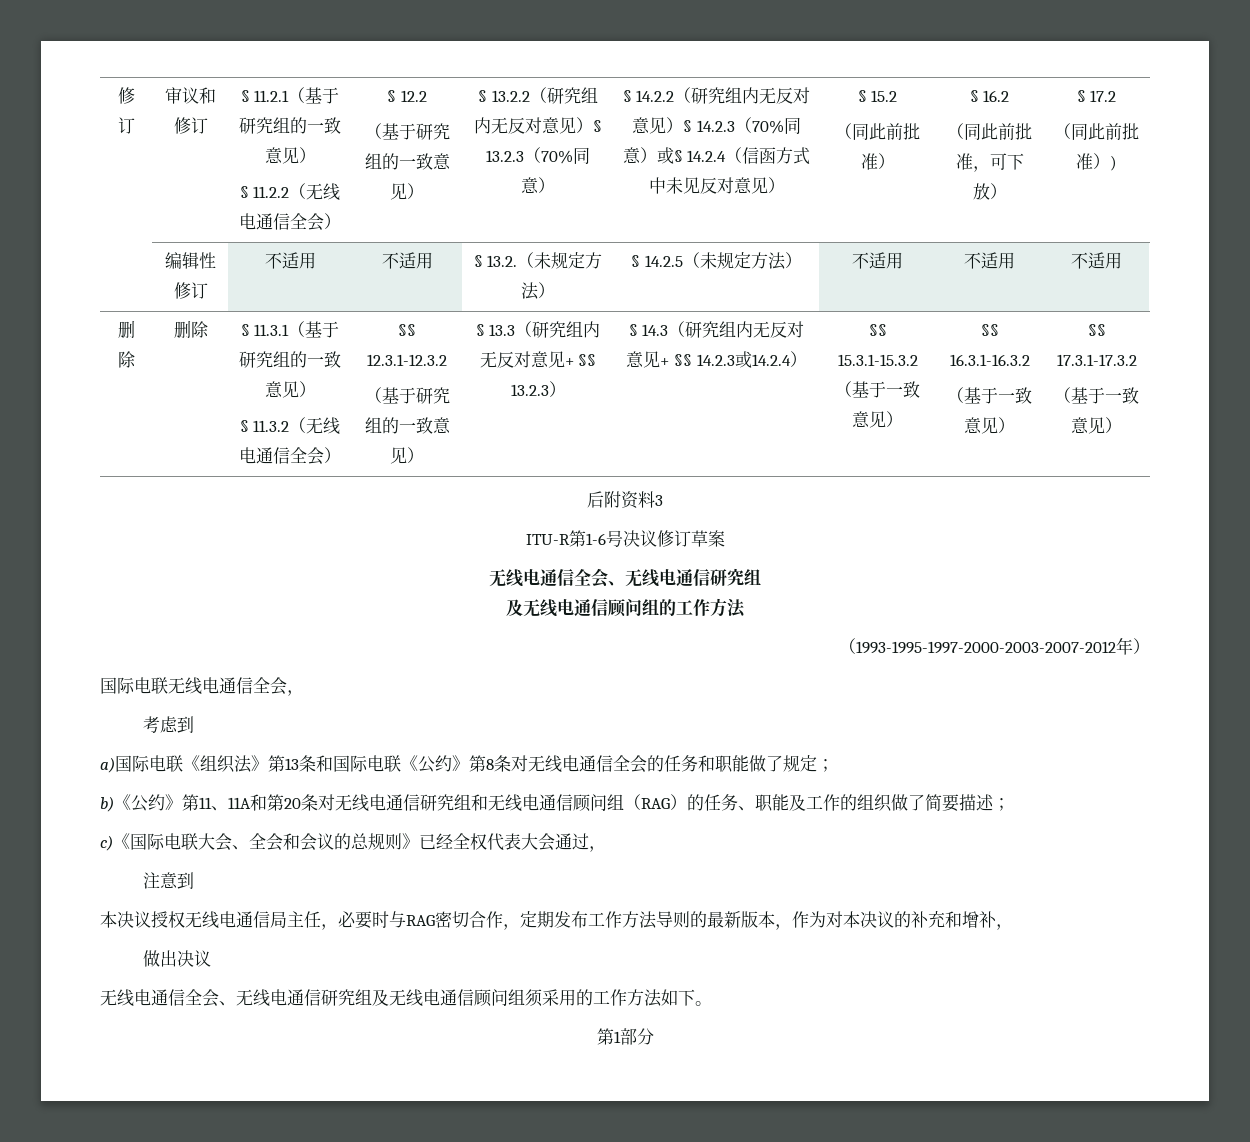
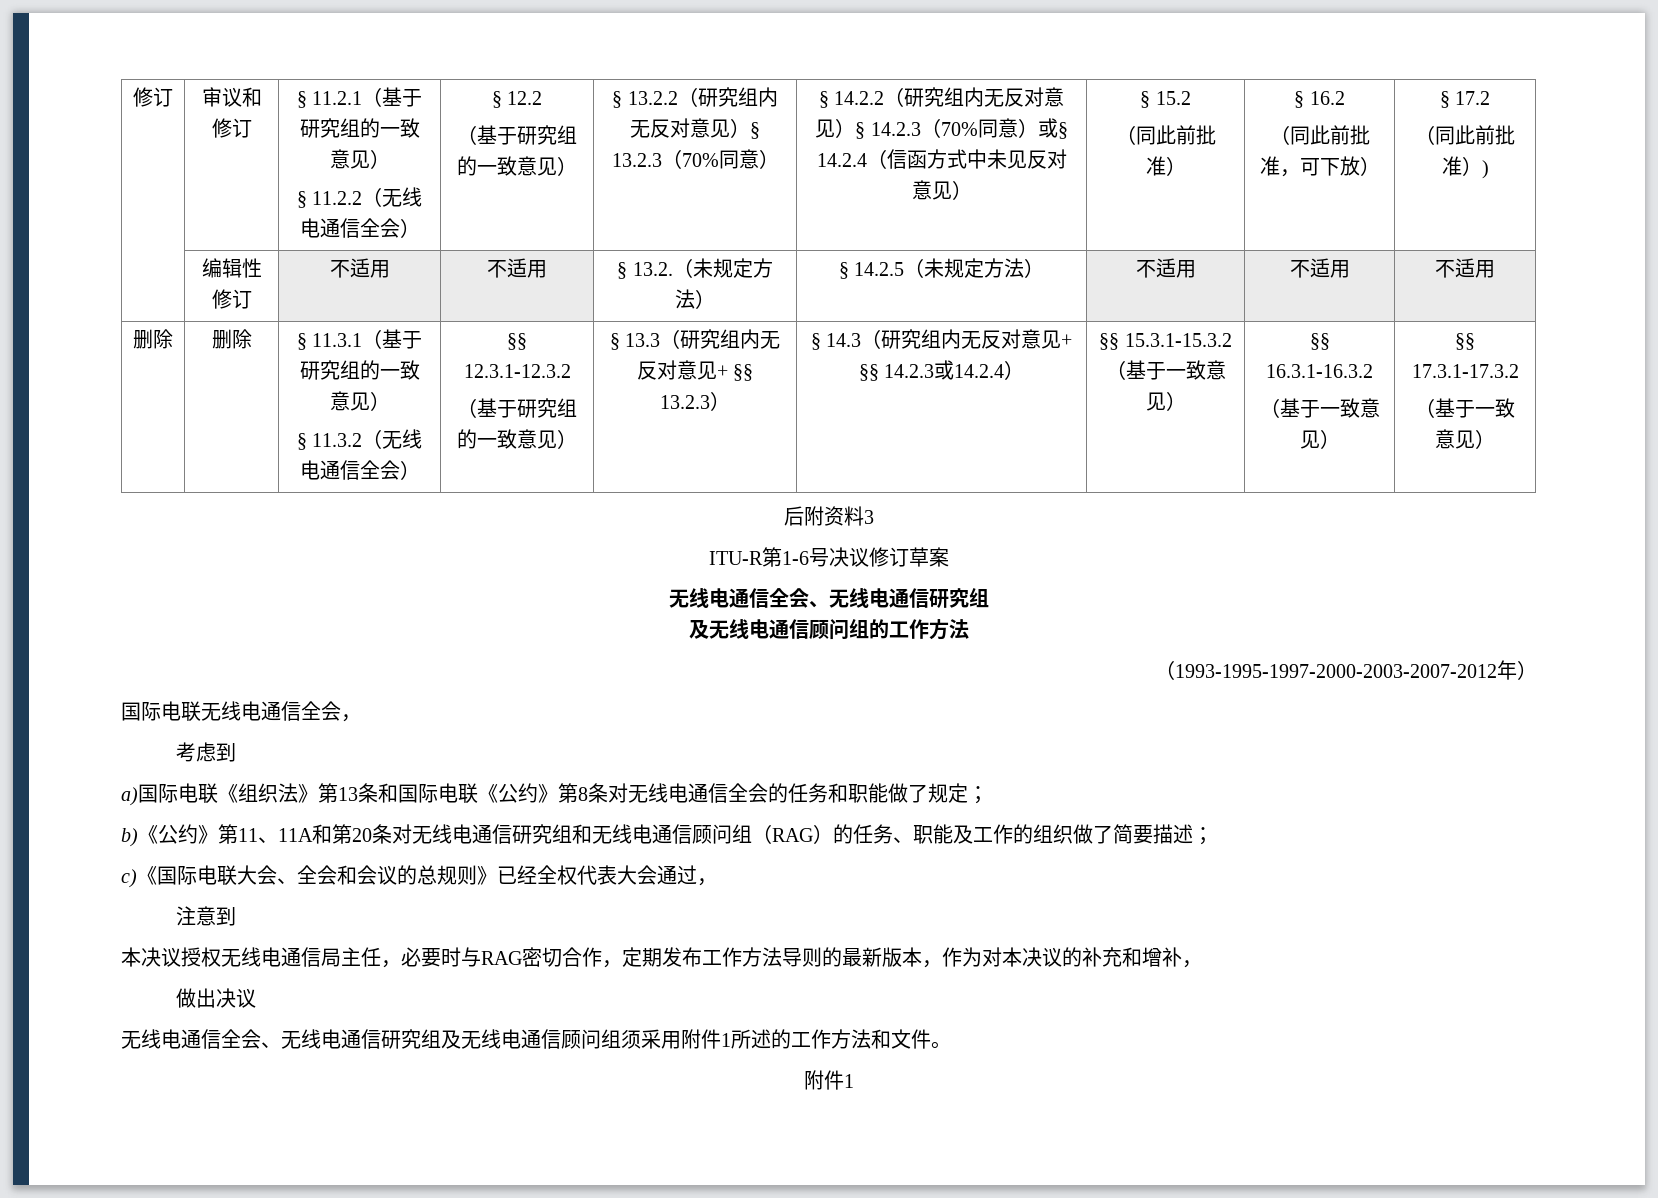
- 无线电通信全会、无线电通信研究组及无线电通信顾问组须采用的工作方法如下。
- 第1部分
+ 无线电通信全会、无线电通信研究组及无线电通信顾问组须采用附件1所述的工作方法和文件。
+ 附件1

